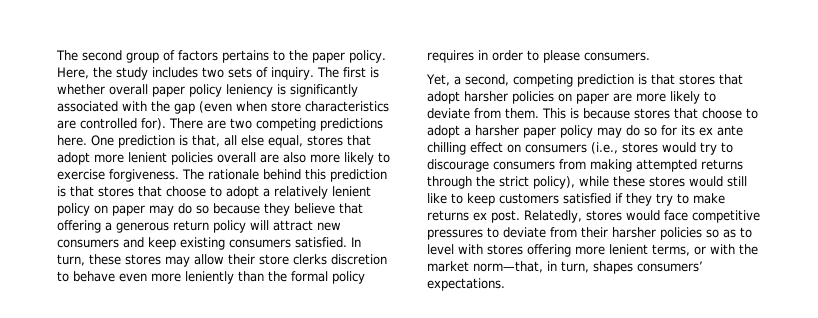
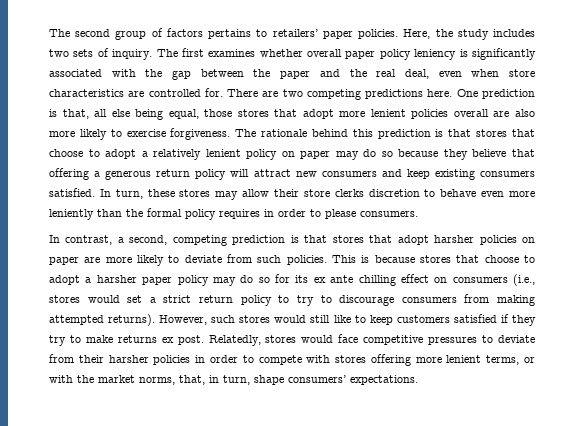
- The second group of factors pertains to the paper policy.
+ The second group of factors pertains to retailers’ paper policies.
- The first is whether overall paper policy leniency is significantly associated with the gap (even when store characteristics are controlled for).
+ The first examines whether overall paper policy leniency is significantly associated with the gap between the paper and the real deal, even when store characteristics are controlled for.
- One prediction is that, all else equal, stores that adopt more lenient policies overall are also more likely to exercise forgiveness.
+ One prediction is that, all else being equal, those stores that adopt more lenient policies overall are also more likely to exercise forgiveness.
- Yet, a second, competing prediction is that stores that adopt harsher policies on paper are more likely to deviate from them.
+ In contrast, a second, competing prediction is that stores that adopt harsher policies on paper are more likely to deviate from such policies.
- This is because stores that choose to adopt a harsher paper policy may do so for its ex ante chilling effect on consumers (i.e., stores would try to discourage consumers from making attempted returns through the strict policy), while these stores would still like to keep customers satisfied if they try to make returns ex post.
+ This is because stores that choose to adopt a harsher paper policy may do so for its ex ante chilling effect on consumers (i.e., stores would set a strict return policy to try to discourage consumers from making attempted returns). However, such stores would still like to keep customers satisfied if they try to make returns ex post.
- Relatedly, stores would face competitive pressures to deviate from their harsher policies so as to level with stores offering more lenient terms, or with the market norm—that, in turn, shapes consumers’ expectations.
+ Relatedly, stores would face competitive pressures to deviate from their harsher policies in order to compete with stores offering more lenient terms, or with the market norms, that, in turn, shape consumers’ expectations.

